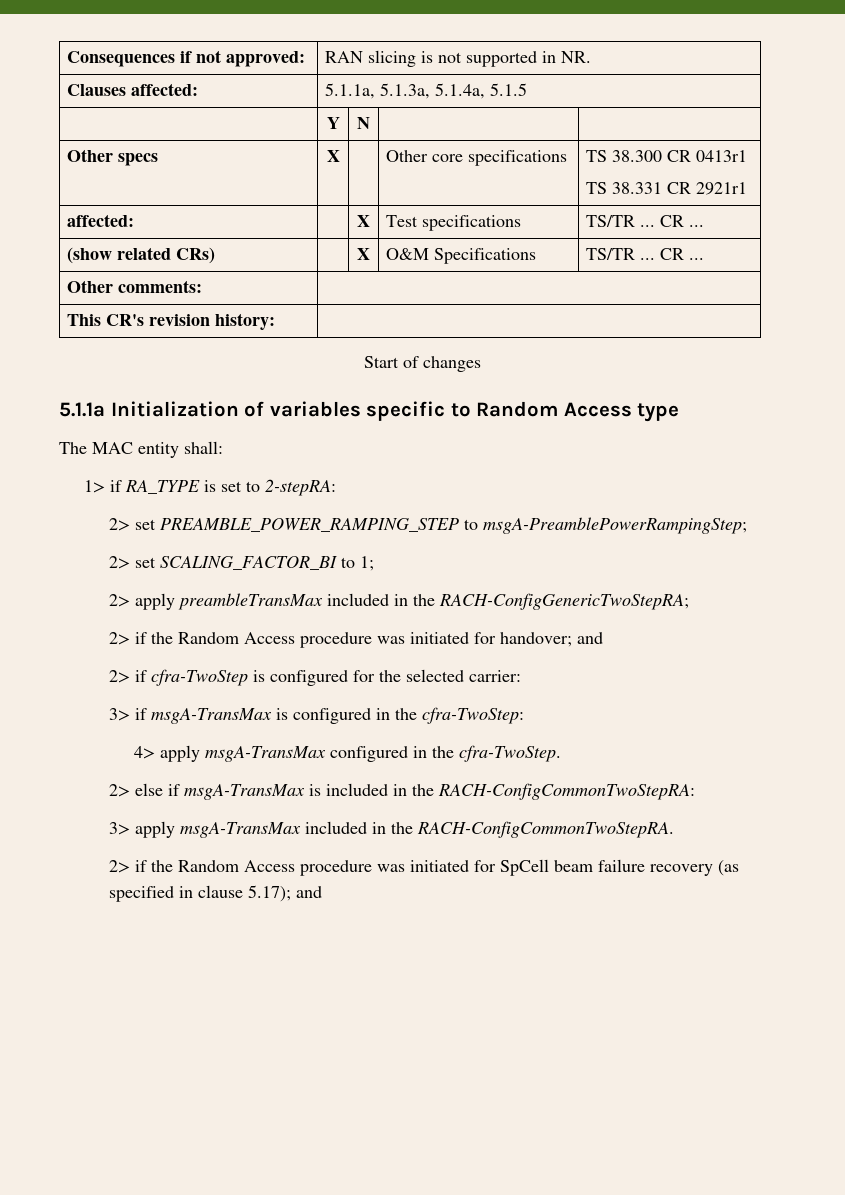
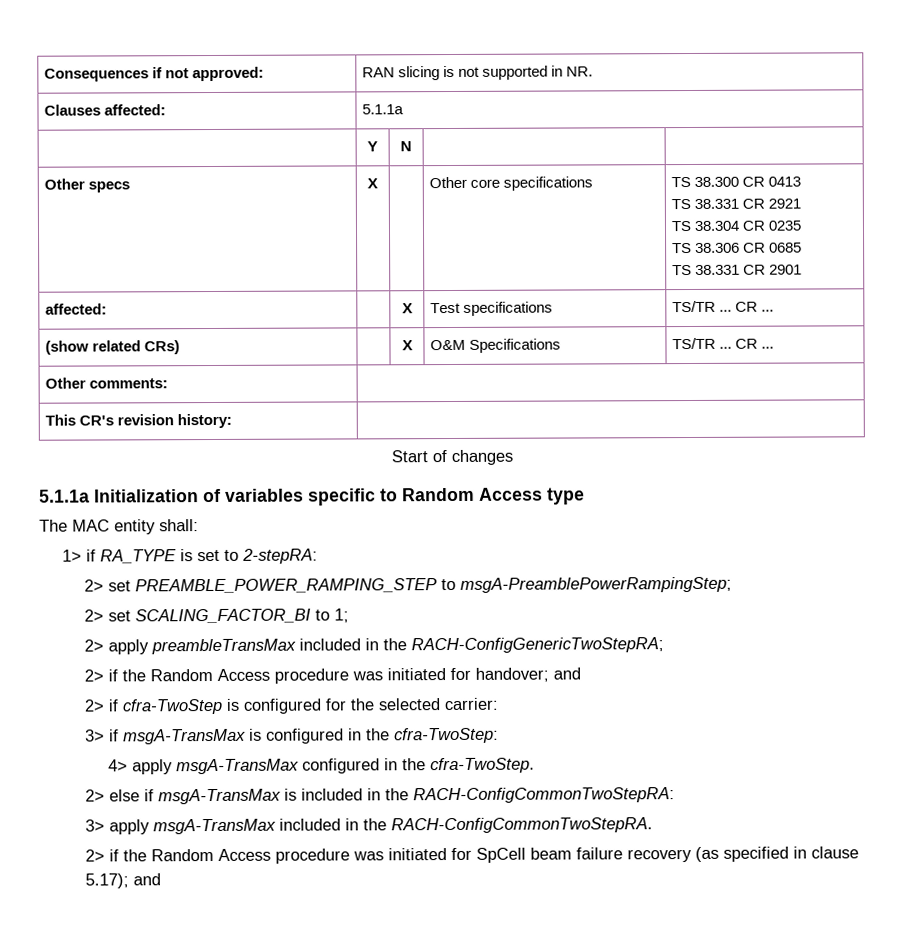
- Clauses affected: | 5.1.1a, 5.1.3a, 5.1.4a, 5.1.5
+ Clauses affected: | 5.1.1a
- Other specs | X | | Other core specifications | TS 38.300 CR 0413r1
- TS 38.331 CR 2921r1
+ Other specs | X | | Other core specifications | TS 38.300 CR 0413
+ TS 38.331 CR 2921
+ TS 38.304 CR 0235
+ TS 38.306 CR 0685
+ TS 38.331 CR 2901

